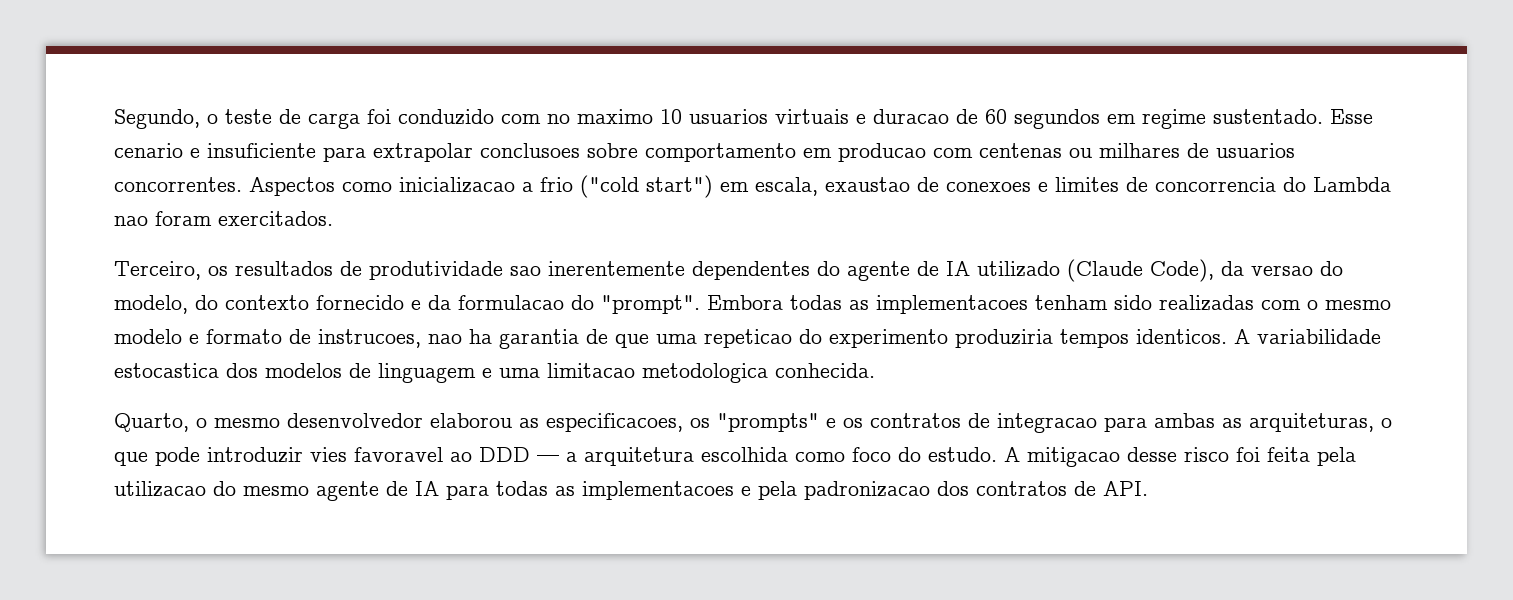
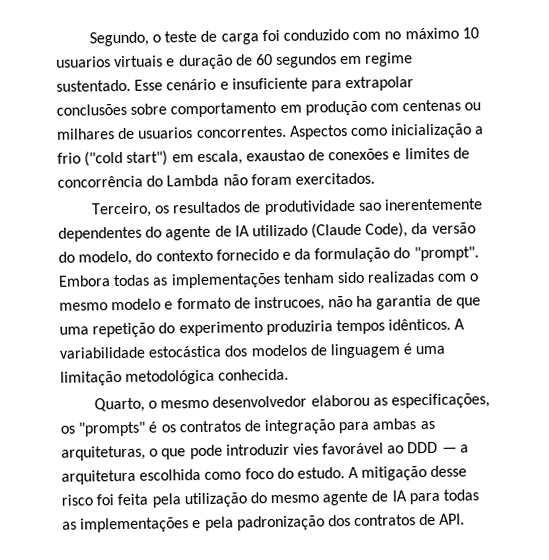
- Segundo, o teste de carga foi conduzido com no maximo 10 usuarios virtuais e duracao de 60 segundos em regime sustentado.
+ Segundo, o teste de carga foi conduzido com no máximo 10 usuarios virtuais e duração de 60 segundos em regime sustentado.
- Esse cenario e insuficiente para extrapolar conclusoes sobre comportamento em producao com centenas ou milhares de usuarios concorrentes.
+ Esse cenário e insuficiente para extrapolar conclusões sobre comportamento em produção com centenas ou milhares de usuarios concorrentes.
- Aspectos como inicializacao a frio ("cold start") em escala, exaustao de conexoes e limites de concorrencia do Lambda nao foram exercitados.
+ Aspectos como inicialização a frio ("cold start") em escala, exaustao de conexões e limites de concorrência do Lambda não foram exercitados.
- Terceiro, os resultados de produtividade sao inerentemente dependentes do agente de IA utilizado (Claude Code), da versao do modelo, do contexto fornecido e da formulacao do "prompt".
+ Terceiro, os resultados de produtividade sao inerentemente dependentes do agente de IA utilizado (Claude Code), da versão do modelo, do contexto fornecido e da formulação do "prompt".
- Embora todas as implementacoes tenham sido realizadas com o mesmo modelo e formato de instrucoes, nao ha garantia de que uma repeticao do experimento produziria tempos identicos.
+ Embora todas as implementações tenham sido realizadas com o mesmo modelo e formato de instrucoes, não ha garantia de que uma repetição do experimento produziria tempos idênticos.
- A variabilidade estocastica dos modelos de linguagem e uma limitacao metodologica conhecida.
+ A variabilidade estocástica dos modelos de linguagem é uma limitação metodológica conhecida.
- Quarto, o mesmo desenvolvedor elaborou as especificacoes, os "prompts" e os contratos de integracao para ambas as arquiteturas, o que pode introduzir vies favoravel ao DDD — a arquitetura escolhida como foco do estudo.
+ Quarto, o mesmo desenvolvedor elaborou as especificações, os "prompts" é os contratos de integração para ambas as arquiteturas, o que pode introduzir vies favorável ao DDD — a arquitetura escolhida como foco do estudo.
- A mitigacao desse risco foi feita pela utilizacao do mesmo agente de IA para todas as implementacoes e pela padronizacao dos contratos de API.
+ A mitigação desse risco foi feita pela utilização do mesmo agente de IA para todas as implementações e pela padronização dos contratos de API.

